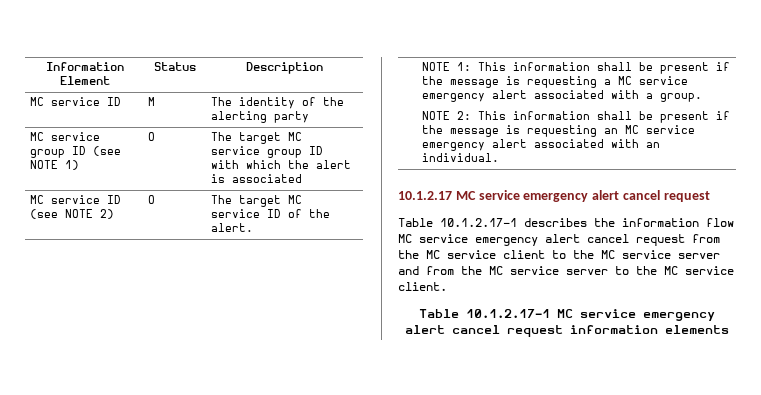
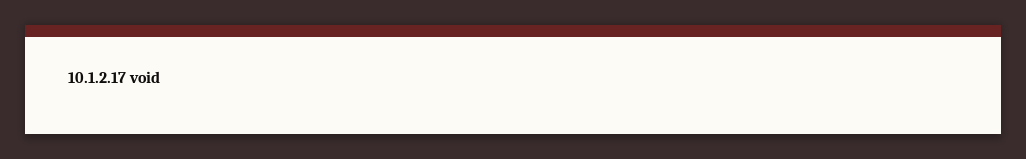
- Information Element | Status | Description
- MC service ID | M | The identity of the alerting party
- MC service group ID (see NOTE 1) | O | The target MC service group ID with which the alert is associated
- MC service ID (see NOTE 2) | O | The target MC service ID of the alert.
- NOTE 1: This information shall be present if the message is requesting a MC service emergency alert associated with a group.
- NOTE 2: This information shall be present if the message is requesting an MC service emergency alert associated with an individual.
- 10.1.2.17 MC service emergency alert cancel request
- Table 10.1.2.17-1 describes the information flow MC service emergency alert cancel request from the MC service client to the MC service server and from the MC service server to the MC service client.
- Table 10.1.2.17-1 MC service emergency alert cancel request information elements
+ 10.1.2.17 void

